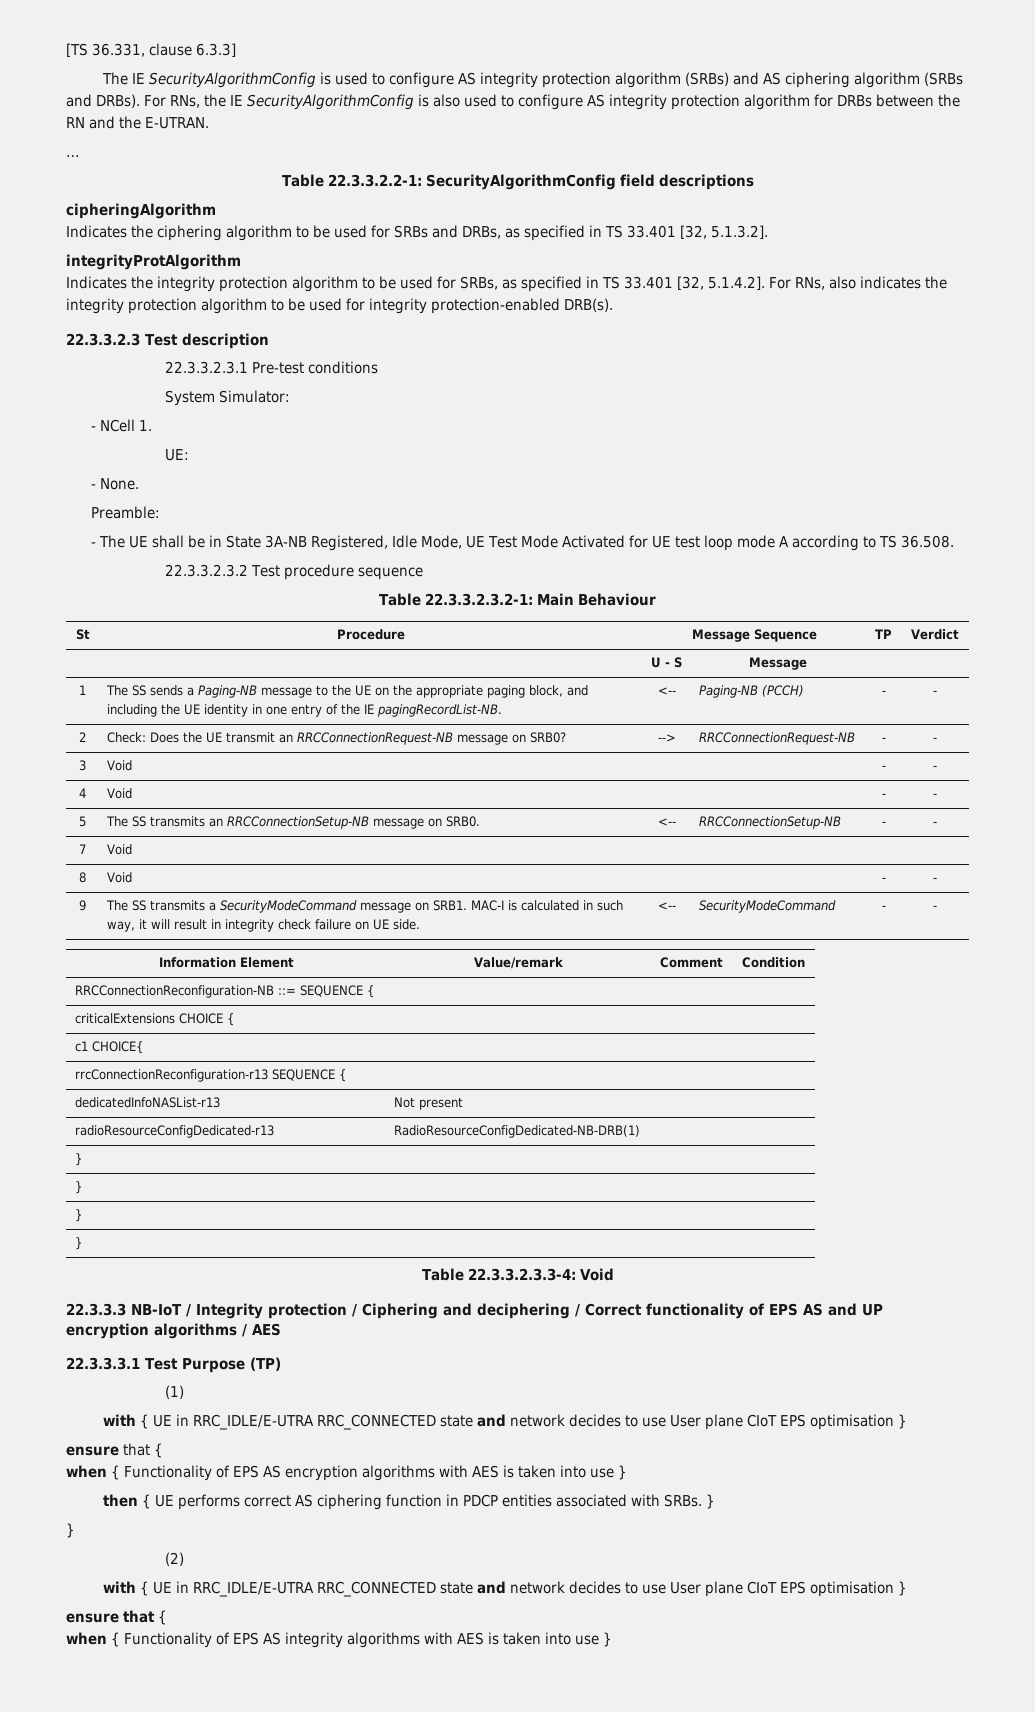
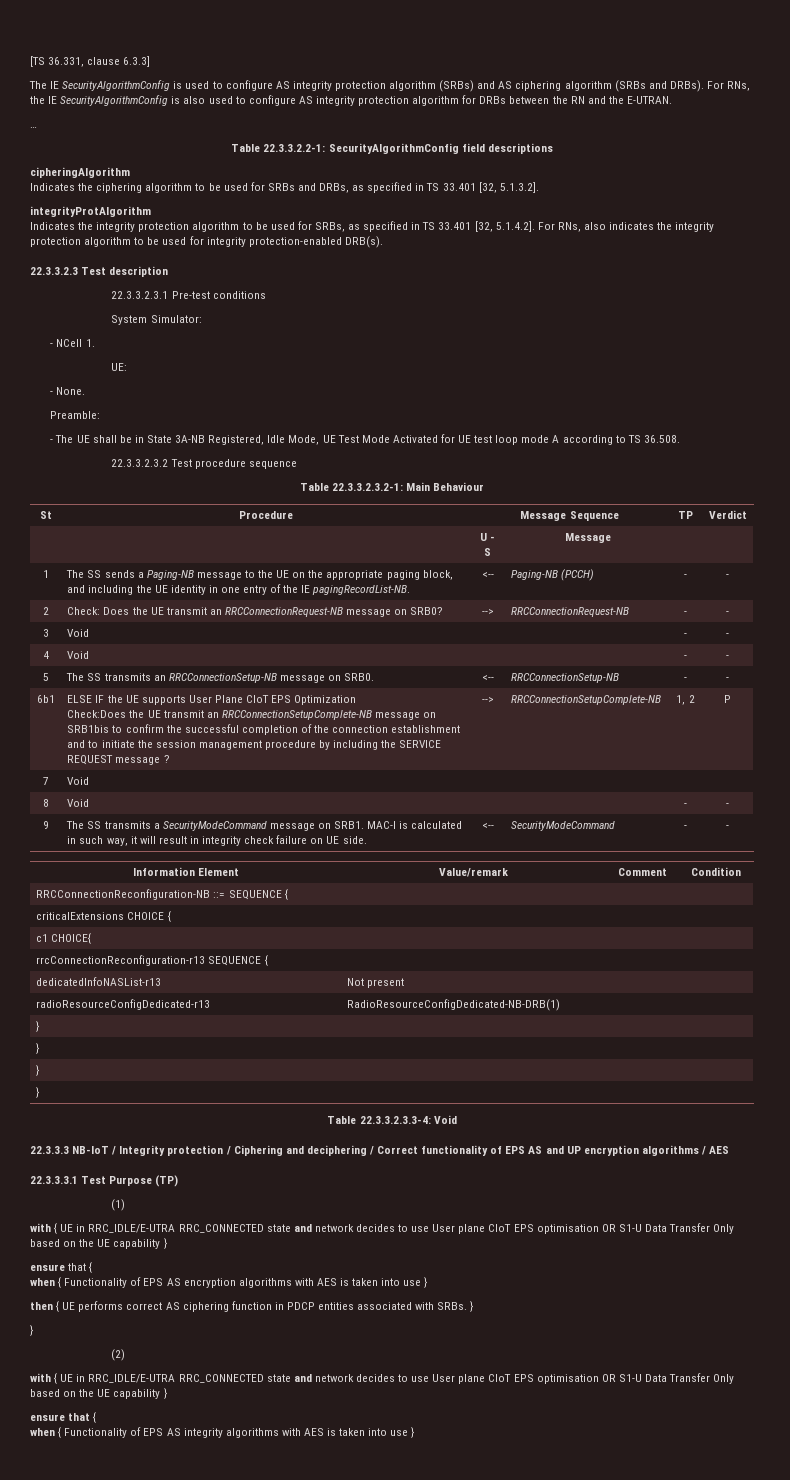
+ 6b1 | ELSE IF the UE supports User Plane CIoT EPS Optimization
+ Check:Does the UE transmit an RRCConnectionSetupComplete-NB message on SRB1bis to confirm the successful completion of the connection establishment and to initiate the session management procedure by including the SERVICE REQUEST message ? | --> | RRCConnectionSetupComplete-NB | 1, 2 | P
  (1)
- with { UE in RRC_IDLE/E-UTRA RRC_CONNECTED state and network decides to use User plane CIoT EPS optimisation }
+ with { UE in RRC_IDLE/E-UTRA RRC_CONNECTED state and network decides to use User plane CIoT EPS optimisation OR S1-U Data Transfer Only based on the UE capability }
  (2)
- with { UE in RRC_IDLE/E-UTRA RRC_CONNECTED state and network decides to use User plane CIoT EPS optimisation }
+ with { UE in RRC_IDLE/E-UTRA RRC_CONNECTED state and network decides to use User plane CIoT EPS optimisation OR S1-U Data Transfer Only based on the UE capability }

